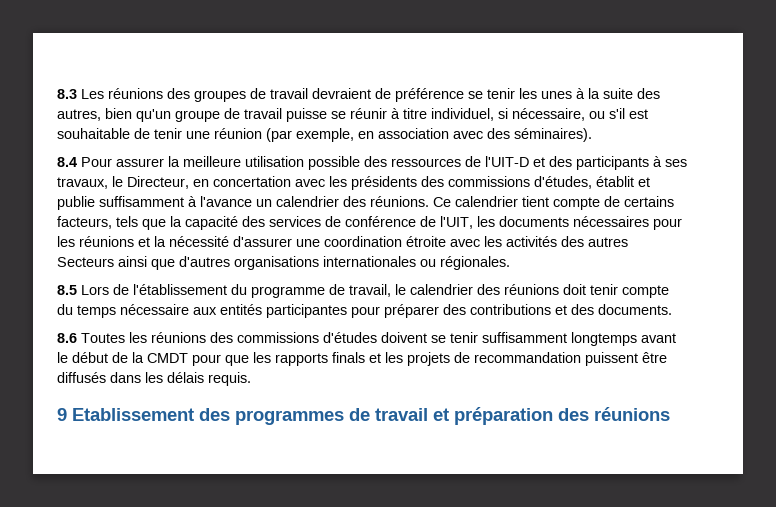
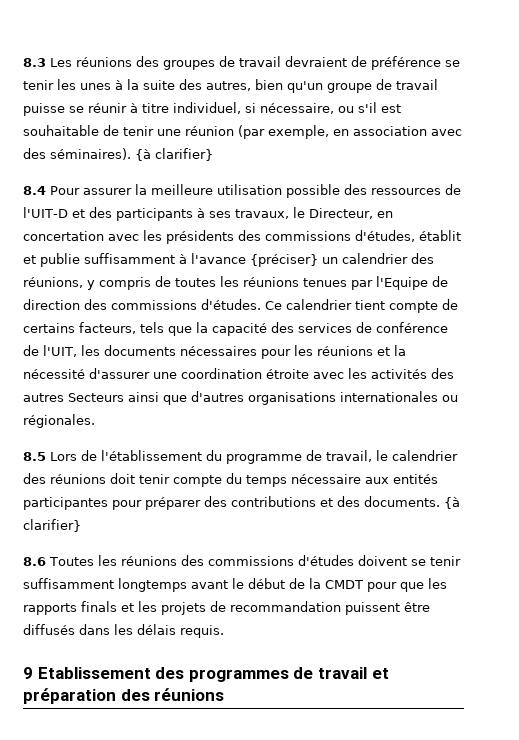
- 8.3 Les réunions des groupes de travail devraient de préférence se tenir les unes à la suite des autres, bien qu'un groupe de travail puisse se réunir à titre individuel, si nécessaire, ou s'il est souhaitable de tenir une réunion (par exemple, en association avec des séminaires).
+ 8.3 Les réunions des groupes de travail devraient de préférence se tenir les unes à la suite des autres, bien qu'un groupe de travail puisse se réunir à titre individuel, si nécessaire, ou s'il est souhaitable de tenir une réunion (par exemple, en association avec des séminaires). {à clarifier}
- 8.4 Pour assurer la meilleure utilisation possible des ressources de l'UIT-D et des participants à ses travaux, le Directeur, en concertation avec les présidents des commissions d'études, établit et publie suffisamment à l'avance un calendrier des réunions.
+ 8.4 Pour assurer la meilleure utilisation possible des ressources de l'UIT-D et des participants à ses travaux, le Directeur, en concertation avec les présidents des commissions d'études, établit et publie suffisamment à l'avance {préciser} un calendrier des réunions, y compris de toutes les réunions tenues par l'Equipe de direction des commissions d'études.
- 8.5 Lors de l'établissement du programme de travail, le calendrier des réunions doit tenir compte du temps nécessaire aux entités participantes pour préparer des contributions et des documents.
+ 8.5 Lors de l'établissement du programme de travail, le calendrier des réunions doit tenir compte du temps nécessaire aux entités participantes pour préparer des contributions et des documents. {à clarifier}

